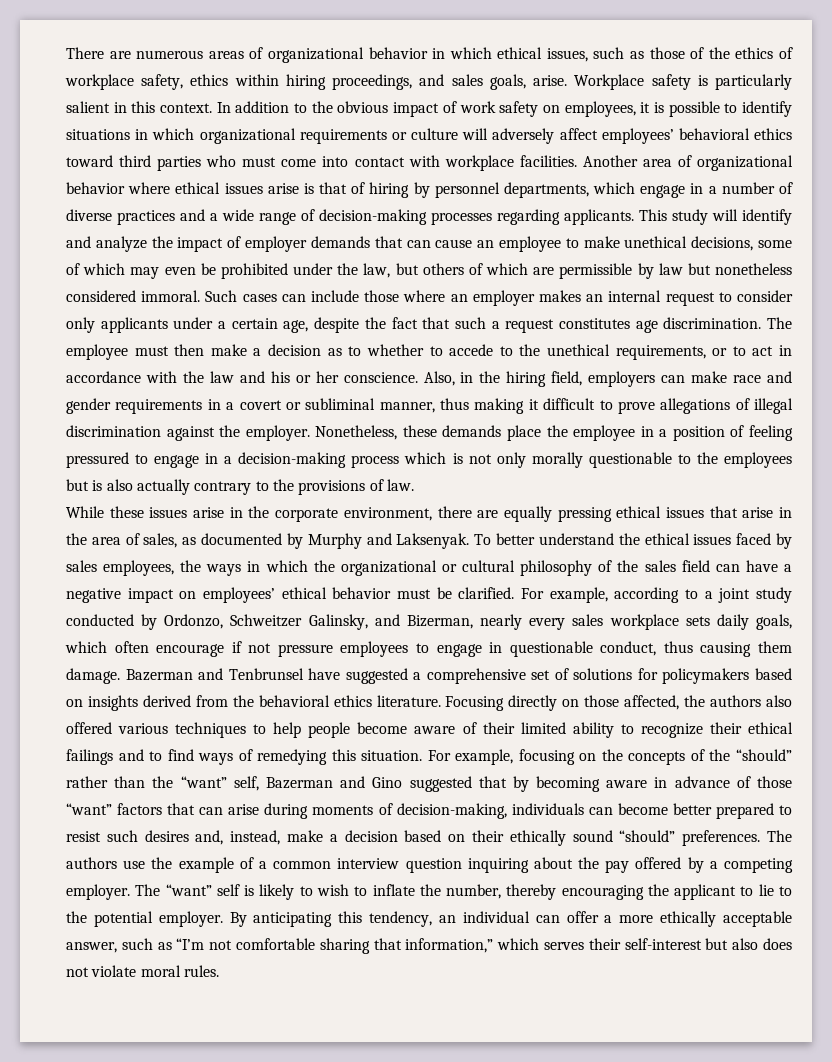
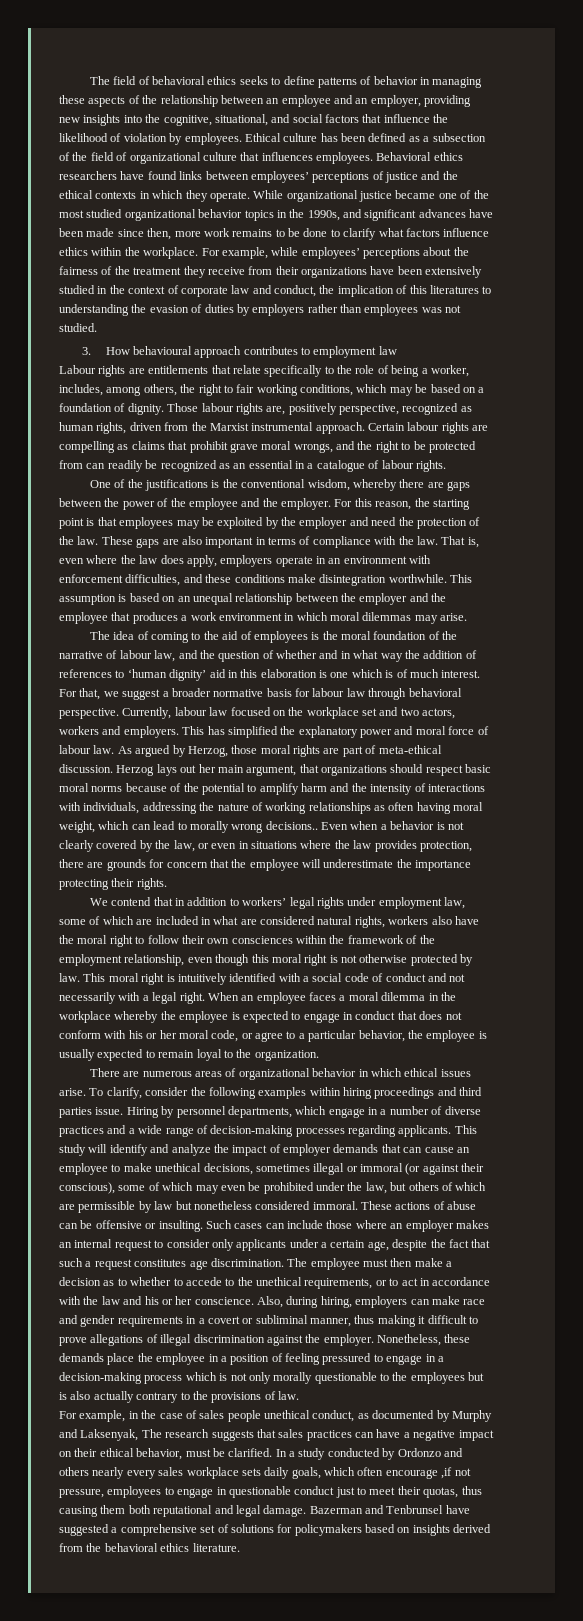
+ The field of behavioral ethics seeks to define patterns of behavior in managing these aspects of the relationship between an employee and an employer, providing new insights into the cognitive, situational, and social factors that influence the likelihood of violation by employees. Ethical culture has been defined as a subsection of the field of organizational culture that influences employees. Behavioral ethics researchers have found links between employees’ perceptions of justice and the ethical contexts in which they operate. While organizational justice became one of the most studied organizational behavior topics in the 1990s, and significant advances have been made since then, more work remains to be done to clarify what factors influence ethics within the workplace. For example, while employees’ perceptions about the fairness of the treatment they receive from their organizations have been extensively studied in the context of corporate law and conduct, the implication of this literatures to understanding the evasion of duties by employers rather than employees was not studied.
+ 3. How behavioural approach contributes to employment law
+ Labour rights are entitlements that relate specifically to the role of being a worker, includes, among others, the right to fair working conditions, which may be based on a foundation of dignity. Those labour rights are, positively perspective, recognized as human rights, driven from the Marxist instrumental approach. Certain labour rights are compelling as claims that prohibit grave moral wrongs, and the right to be protected from can readily be recognized as an essential in a catalogue of labour rights.
+ One of the justifications is the conventional wisdom, whereby there are gaps between the power of the employee and the employer. For this reason, the starting point is that employees may be exploited by the employer and need the protection of the law. These gaps are also important in terms of compliance with the law. That is, even where the law does apply, employers operate in an environment with enforcement difficulties, and these conditions make disintegration worthwhile. This assumption is based on an unequal relationship between the employer and the employee that produces a work environment in which moral dilemmas may arise.
+ The idea of coming to the aid of employees is the moral foundation of the narrative of labour law, and the question of whether and in what way the addition of references to ‘human dignity’ aid in this elaboration is one which is of much interest. For that, we suggest a broader normative basis for labour law through behavioral perspective. Currently, labour law focused on the workplace set and two actors, workers and employers. This has simplified the explanatory power and moral force of labour law. As argued by Herzog, those moral rights are part of meta-ethical discussion. Herzog lays out her main argument, that organizations should respect basic moral norms because of the potential to amplify harm and the intensity of interactions with individuals, addressing the nature of working relationships as often having moral weight, which can lead to morally wrong decisions.. Even when a behavior is not clearly covered by the law, or even in situations where the law provides protection, there are grounds for concern that the employee will underestimate the importance protecting their rights.
+ We contend that in addition to workers’ legal rights under employment law, some of which are included in what are considered natural rights, workers also have the moral right to follow their own consciences within the framework of the employment relationship, even though this moral right is not otherwise protected by law. This moral right is intuitively identified with a social code of conduct and not necessarily with a legal right. When an employee faces a moral dilemma in the workplace whereby the employee is expected to engage in conduct that does not conform with his or her moral code, or agree to a particular behavior, the employee is usually expected to remain loyal to the organization.
- There are numerous areas of organizational behavior in which ethical issues, such as those of the ethics of workplace safety, ethics within hiring proceedings, and sales goals, arise. Workplace safety is particularly salient in this context. In addition to the obvious impact of work safety on employees, it is possible to identify situations in which organizational requirements or culture will adversely affect employees’ behavioral ethics toward third parties who must come into contact with workplace facilities. Another area of organizational behavior where ethical issues arise is that of hiring by personnel departments, which engage in a number of diverse practices and a wide range of decision-making processes regarding applicants.
+ There are numerous areas of organizational behavior in which ethical issues arise. To clarify, consider the following examples within hiring proceedings and third parties issue. Hiring by personnel departments, which engage in a number of diverse practices and a wide range of decision-making processes regarding applicants.
- This study will identify and analyze the impact of employer demands that can cause an employee to make unethical decisions, some of which may even be prohibited under the law, but others of which are permissible by law but nonetheless considered immoral.
+ This study will identify and analyze the impact of employer demands that can cause an employee to make unethical decisions, sometimes illegal or immoral (or against their conscious), some of which may even be prohibited under the law, but others of which are permissible by law but nonetheless considered immoral.
+ These actions of abuse can be offensive or insulting.
- Also, in the hiring field, employers can make race and gender requirements in a covert or subliminal manner, thus making it difficult to prove allegations of illegal discrimination against the employer.
+ Also, during hiring, employers can make race and gender requirements in a covert or subliminal manner, thus making it difficult to prove allegations of illegal discrimination against the employer.
- While these issues arise in the corporate environment, there are equally pressing ethical issues that arise in the area of sales, as documented by Murphy and Laksenyak. To better understand the ethical issues faced by sales employees, the ways in which the organizational or cultural philosophy of the sales field can have a negative impact on employees’ ethical behavior must be clarified. For example, according to a joint study conducted by Ordonzo, Schweitzer Galinsky, and Bizerman, nearly every sales workplace sets daily goals, which often encourage if not pressure employees to engage in questionable conduct, thus causing them damage.
+ For example, in the case of sales people unethical conduct, as documented by Murphy and Laksenyak, The research suggests that sales practices can have a negative impact on their ethical behavior, must be clarified. In a study conducted by Ordonzo and others nearly every sales workplace sets daily goals, which often encourage ,if not pressure, employees to engage in questionable conduct just to meet their quotas, thus causing them both reputational and legal damage.
- Focusing directly on those affected, the authors also offered various techniques to help people become aware of their limited ability to recognize their ethical failings and to find ways of remedying this situation. For example, focusing on the concepts of the “should” rather than the “want” self, Bazerman and Gino suggested that by becoming aware in advance of those “want” factors that can arise during moments of decision-making, individuals can become better prepared to resist such desires and, instead, make a decision based on their ethically sound “should” preferences. The authors use the example of a common interview question inquiring about the pay offered by a competing employer. The “want” self is likely to wish to inflate the number, thereby encouraging the applicant to lie to the potential employer. By anticipating this tendency, an individual can offer a more ethically acceptable answer, such as “I’m not comfortable sharing that information,” which serves their self-interest but also does not violate moral rules.

